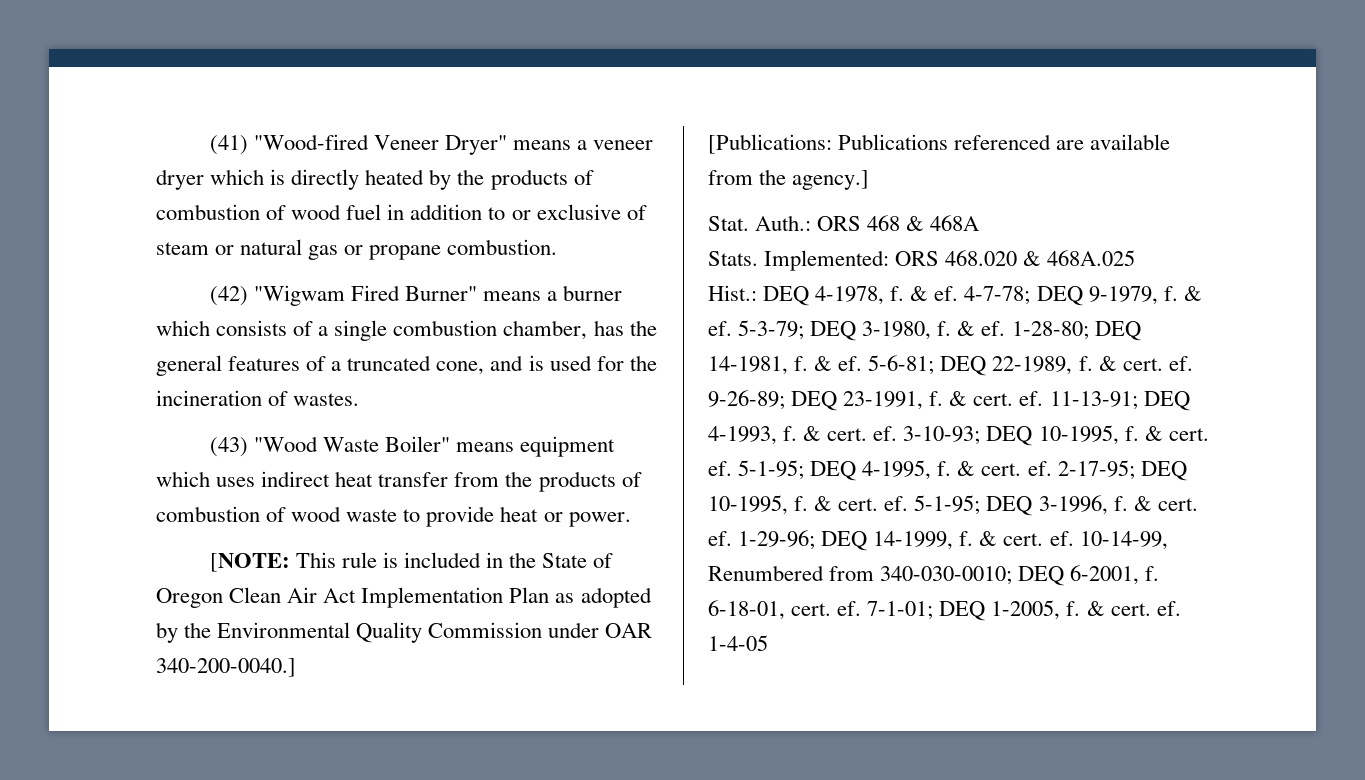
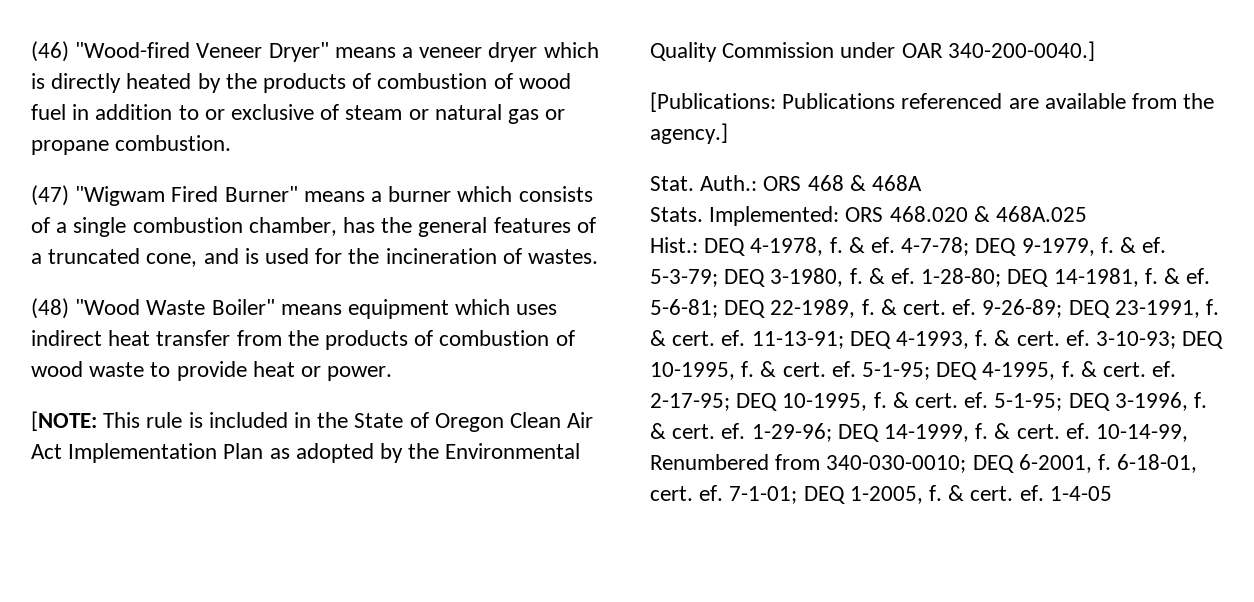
- (41) "Wood-fired Veneer Dryer" means a veneer dryer which is directly heated by the products of combustion of wood fuel in addition to or exclusive of steam or natural gas or propane combustion.
+ (46) "Wood-fired Veneer Dryer" means a veneer dryer which is directly heated by the products of combustion of wood fuel in addition to or exclusive of steam or natural gas or propane combustion.
- (42) "Wigwam Fired Burner" means a burner which consists of a single combustion chamber, has the general features of a truncated cone, and is used for the incineration of wastes.
+ (47) "Wigwam Fired Burner" means a burner which consists of a single combustion chamber, has the general features of a truncated cone, and is used for the incineration of wastes.
- (43) "Wood Waste Boiler" means equipment which uses indirect heat transfer from the products of combustion of wood waste to provide heat or power.
+ (48) "Wood Waste Boiler" means equipment which uses indirect heat transfer from the products of combustion of wood waste to provide heat or power.

